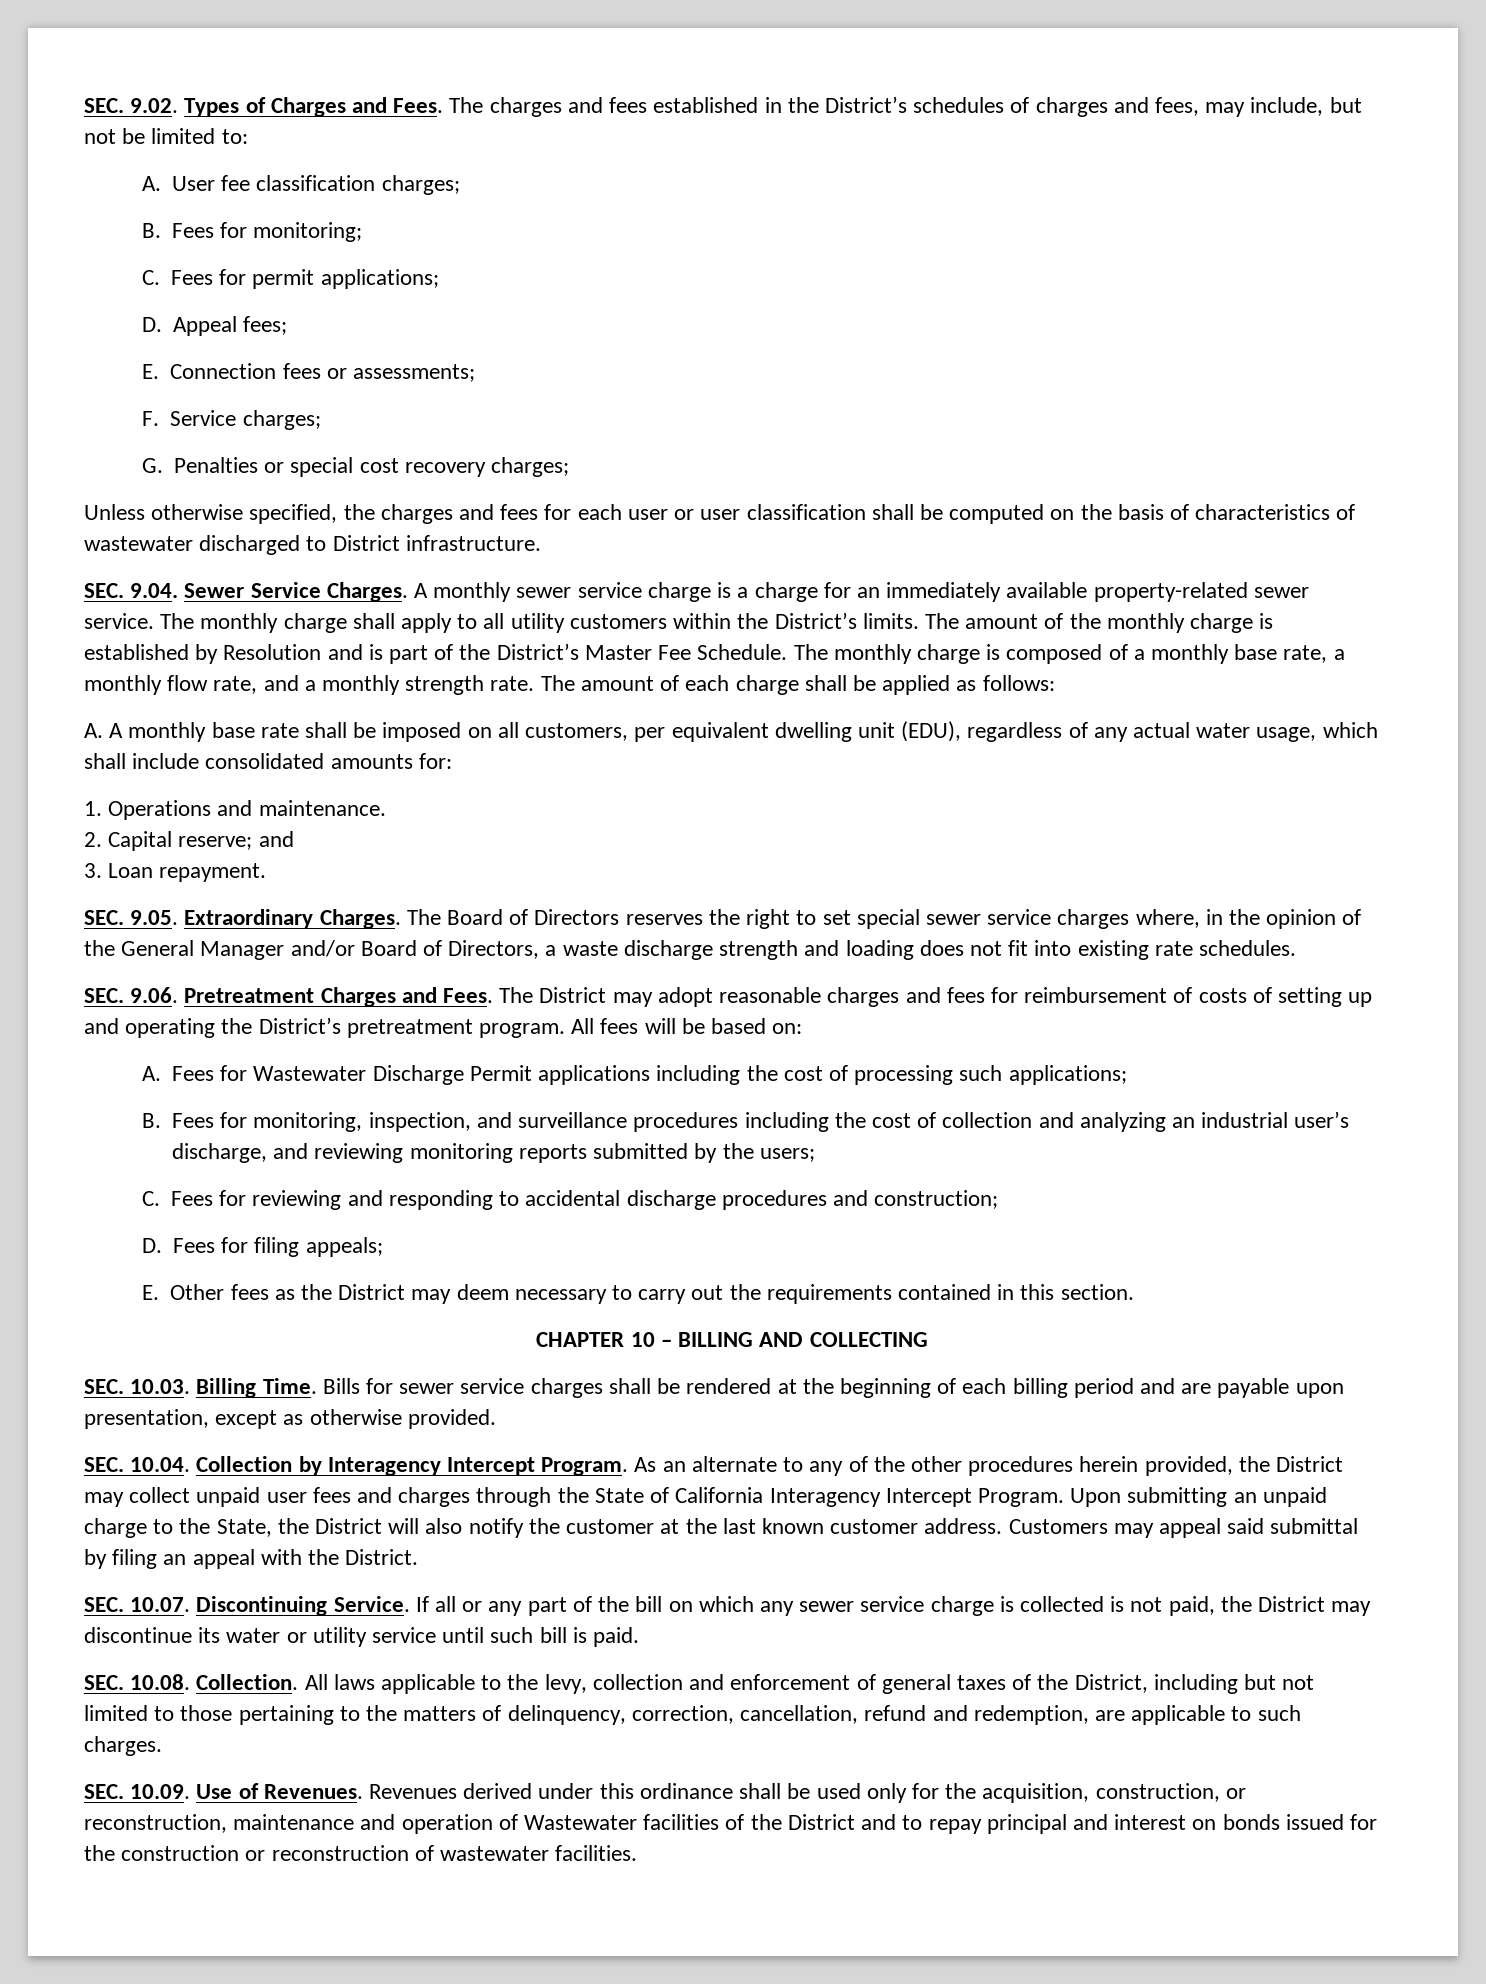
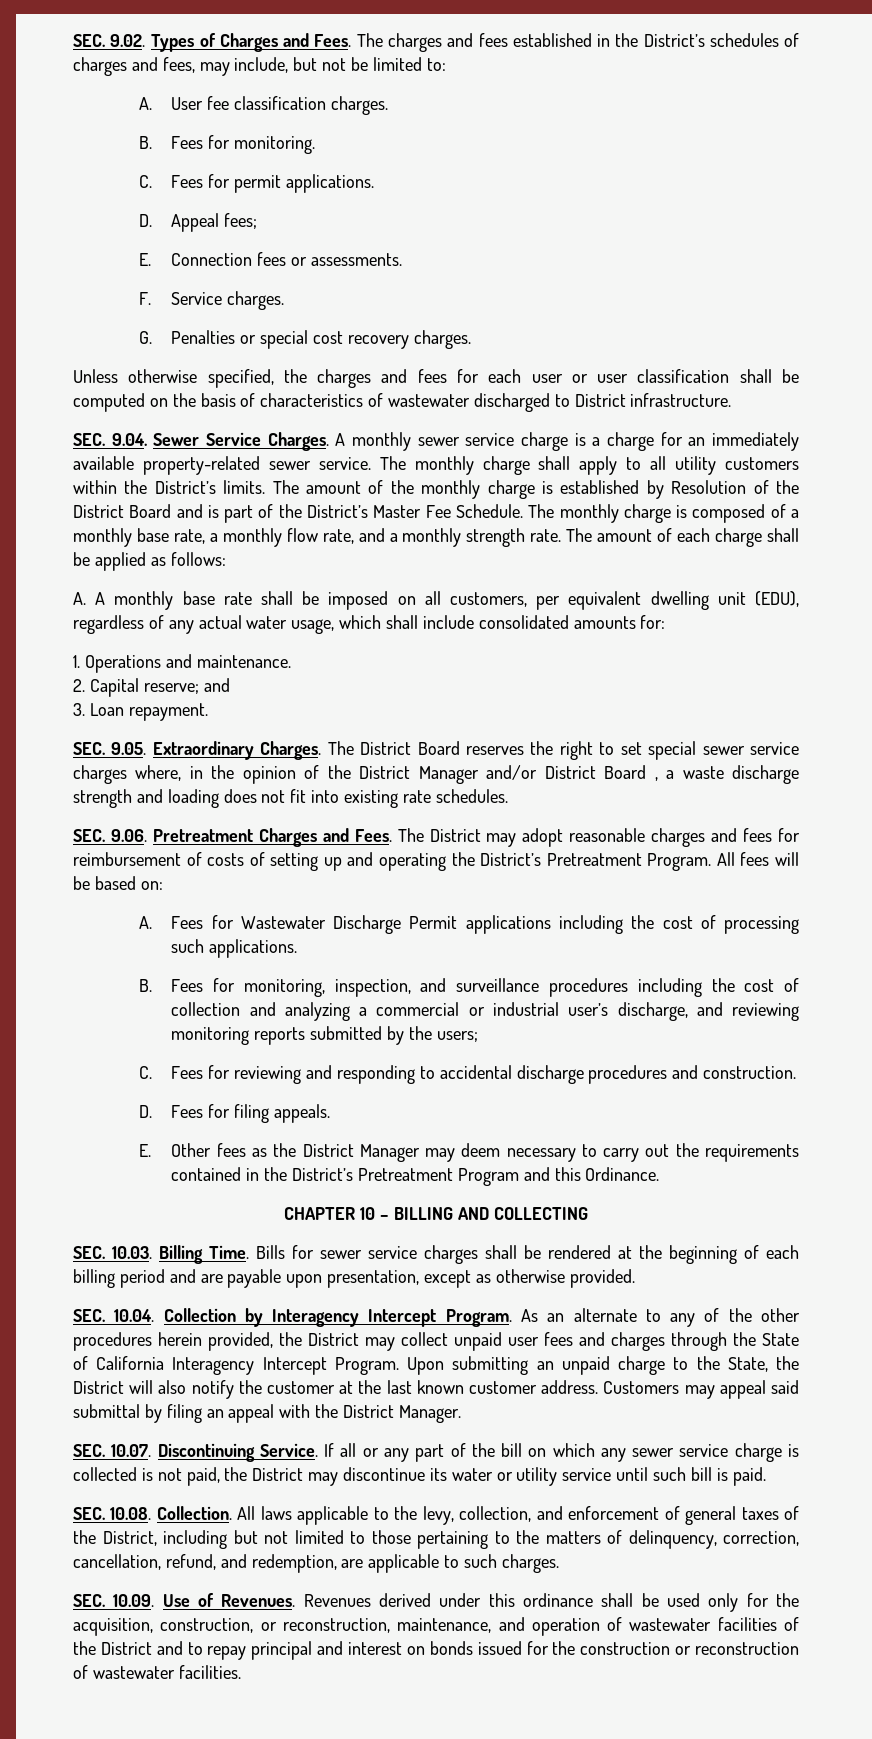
- A. User fee classification charges;
- B. Fees for monitoring;
+ A. User fee classification charges.
+ B. Fees for monitoring.
- C. Fees for permit applications;
+ C. Fees for permit applications.
- E. Connection fees or assessments;
+ E. Connection fees or assessments.
- F. Service charges;
+ F. Service charges.
- G. Penalties or special cost recovery charges;
+ G. Penalties or special cost recovery charges.
- The amount of the monthly charge is established by Resolution and is part of the District’s Master Fee Schedule.
+ The amount of the monthly charge is established by Resolution of the District Board and is part of the District’s Master Fee Schedule.
- The Board of Directors reserves the right to set special sewer service charges where, in the opinion of the General Manager and/or Board of Directors, a waste discharge strength and loading does not fit into existing rate schedules.
+ The District Board reserves the right to set special sewer service charges where, in the opinion of the District Manager and/or District Board , a waste discharge strength and loading does not fit into existing rate schedules.
- The District may adopt reasonable charges and fees for reimbursement of costs of setting up and operating the District’s pretreatment program.
+ The District may adopt reasonable charges and fees for reimbursement of costs of setting up and operating the District’s Pretreatment Program.
- A. Fees for Wastewater Discharge Permit applications including the cost of processing such applications;
+ A. Fees for Wastewater Discharge Permit applications including the cost of processing such applications.
- B. Fees for monitoring, inspection, and surveillance procedures including the cost of collection and analyzing an industrial user’s discharge, and reviewing monitoring reports submitted by the users;
+ B. Fees for monitoring, inspection, and surveillance procedures including the cost of collection and analyzing a commercial or industrial user’s discharge, and reviewing monitoring reports submitted by the users;
- C. Fees for reviewing and responding to accidental discharge procedures and construction;
+ C. Fees for reviewing and responding to accidental discharge procedures and construction.
- D. Fees for filing appeals;
+ D. Fees for filing appeals.
- E. Other fees as the District may deem necessary to carry out the requirements contained in this section.
+ E. Other fees as the District Manager may deem necessary to carry out the requirements contained in the District’s Pretreatment Program and this Ordinance.
- Customers may appeal said submittal by filing an appeal with the District.
+ Customers may appeal said submittal by filing an appeal with the District Manager.
- All laws applicable to the levy, collection and enforcement of general taxes of the District, including but not limited to those pertaining to the matters of delinquency, correction, cancellation, refund and redemption, are applicable to such charges.
+ All laws applicable to the levy, collection, and enforcement of general taxes of the District, including but not limited to those pertaining to the matters of delinquency, correction, cancellation, refund, and redemption, are applicable to such charges.
- Revenues derived under this ordinance shall be used only for the acquisition, construction, or reconstruction, maintenance and operation of Wastewater facilities of the District and to repay principal and interest on bonds issued for the construction or reconstruction of wastewater facilities.
+ Revenues derived under this ordinance shall be used only for the acquisition, construction, or reconstruction, maintenance, and operation of wastewater facilities of the District and to repay principal and interest on bonds issued for the construction or reconstruction of wastewater facilities.

